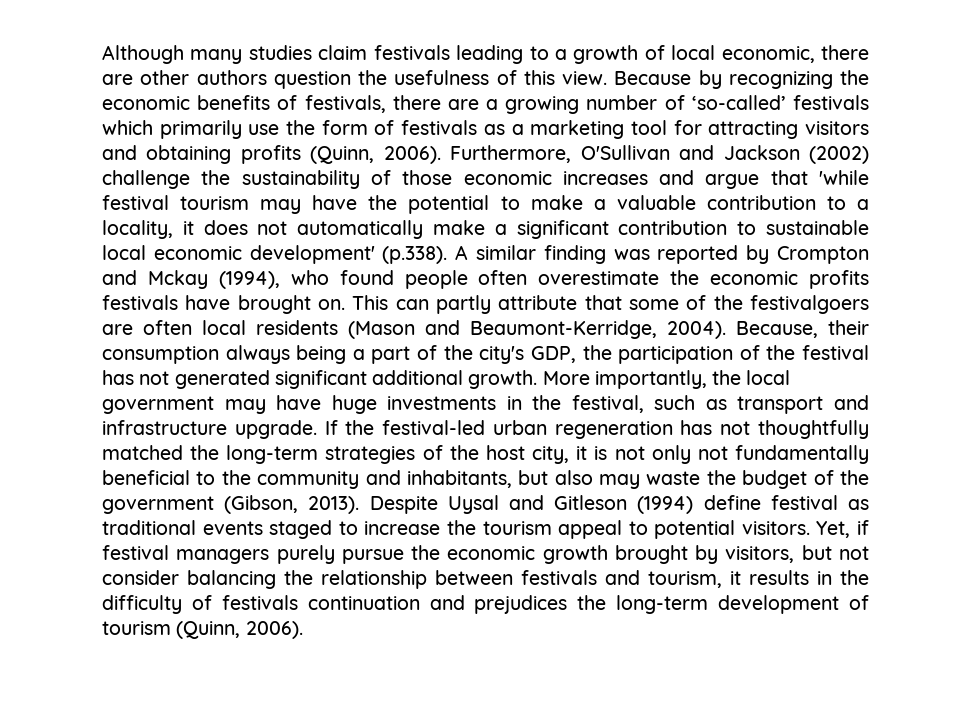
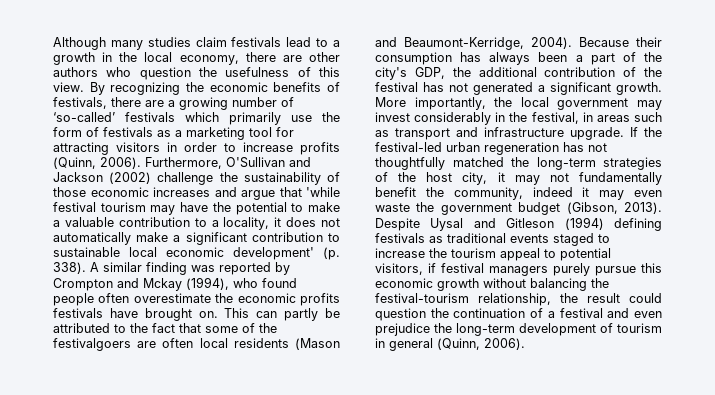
- Although many studies claim festivals leading to a growth of local economic, there are other authors question the usefulness of this view.
+ Although many studies claim festivals lead to a growth in the local economy, there are other authors who question the usefulness of this view.
- Because by recognizing the economic benefits of festivals, there are a growing number of ‘so-called’ festivals which primarily use the form of festivals as a marketing tool for attracting visitors and obtaining profits (Quinn, 2006).
+ By recognizing the economic benefits of festivals, there are a growing number of ‘so-called’ festivals which primarily use the form of festivals as a marketing tool for attracting visitors in order to increase profits (Quinn, 2006).
- Furthermore, O'Sullivan and Jackson (2002) challenge the sustainability of those economic increases and argue that 'while festival tourism may have the potential to make a valuable contribution to a locality, it does not automatically make a significant contribution to sustainable local economic development' (p.338). A similar finding was reported by Crompton and Mckay (1994), who found people often overestimate the economic profits festivals have brought on.
+ Furthermore, O'Sullivan and Jackson (2002) challenge the sustainability of those economic increases and argue that 'while festival tourism may have the potential to make a valuable contribution to a locality, it does not automatically make a significant contribution to sustainable local economic development' (p. 338). A similar finding was reported by Crompton and Mckay (1994), who found people often overestimate the economic profits festivals have brought on.
- This can partly attribute that some of the festivalgoers are often local residents (Mason and Beaumont-Kerridge, 2004).
+ This can partly be attributed to the fact that some of the festivalgoers are often local residents (Mason and Beaumont-Kerridge, 2004).
- Because, their consumption always being a part of the city's GDP, the participation of the festival has not generated significant additional growth.
+ Because their consumption has always been a part of the city's GDP, the additional contribution of the festival has not generated a significant growth.
- More importantly, the local government may have huge investments in the festival, such as transport and infrastructure upgrade.
+ More importantly, the local government may invest considerably in the festival, in areas such as transport and infrastructure upgrade.
- If the festival-led urban regeneration has not thoughtfully matched the long-term strategies of the host city, it is not only not fundamentally beneficial to the community and inhabitants, but also may waste the budget of the government (Gibson, 2013).
+ If the festival-led urban regeneration has not thoughtfully matched the long-term strategies of the host city, it may not fundamentally benefit the community, indeed it may even waste the government budget (Gibson, 2013).
- Despite Uysal and Gitleson (1994) define festival as traditional events staged to increase the tourism appeal to potential visitors. Yet, if festival managers purely pursue the economic growth brought by visitors, but not consider balancing the relationship between festivals and tourism, it results in the difficulty of festivals continuation and prejudices the long-term development of tourism (Quinn, 2006).
+ Despite Uysal and Gitleson (1994) defining festivals as traditional events staged to increase the tourism appeal to potential visitors, if festival managers purely pursue this economic growth without balancing the festival-tourism relationship, the result could question the continuation of a festival and even prejudice the long-term development of tourism in general (Quinn, 2006).

